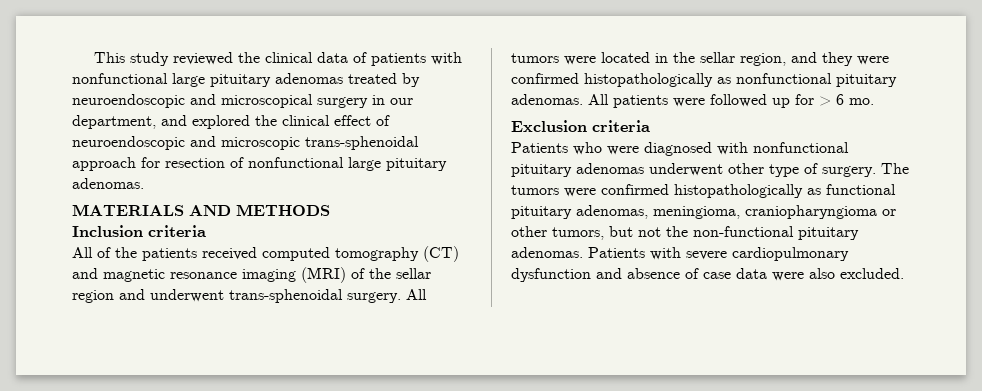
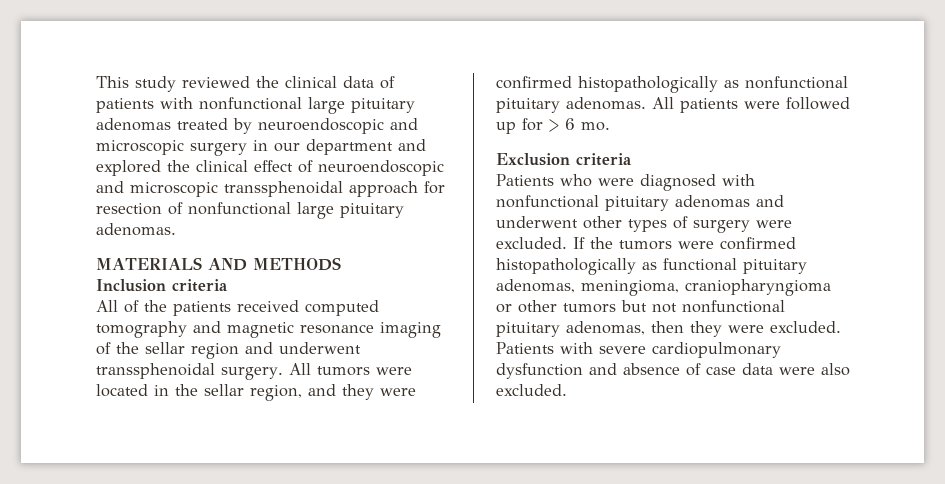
- This study reviewed the clinical data of patients with nonfunctional large pituitary adenomas treated by neuroendoscopic and microscopical surgery in our department, and explored the clinical effect of neuroendoscopic and microscopic trans-sphenoidal approach for resection of nonfunctional large pituitary adenomas.
+ This study reviewed the clinical data of patients with nonfunctional large pituitary adenomas treated by neuroendoscopic and microscopic surgery in our department and explored the clinical effect of neuroendoscopic and microscopic transsphenoidal approach for resection of nonfunctional large pituitary adenomas.
- All of the patients received computed tomography (CT) and magnetic resonance imaging (MRI) of the sellar region and underwent trans-sphenoidal surgery.
+ All of the patients received computed tomography and magnetic resonance imaging of the sellar region and underwent transsphenoidal surgery.
- Patients who were diagnosed with nonfunctional pituitary adenomas underwent other type of surgery. The tumors were confirmed histopathologically as functional pituitary adenomas, meningioma, craniopharyngioma or other tumors, but not the non-functional pituitary adenomas.
+ Patients who were diagnosed with nonfunctional pituitary adenomas and underwent other types of surgery were excluded. If the tumors were confirmed histopathologically as functional pituitary adenomas, meningioma, craniopharyngioma or other tumors but not nonfunctional pituitary adenomas, then they were excluded.

